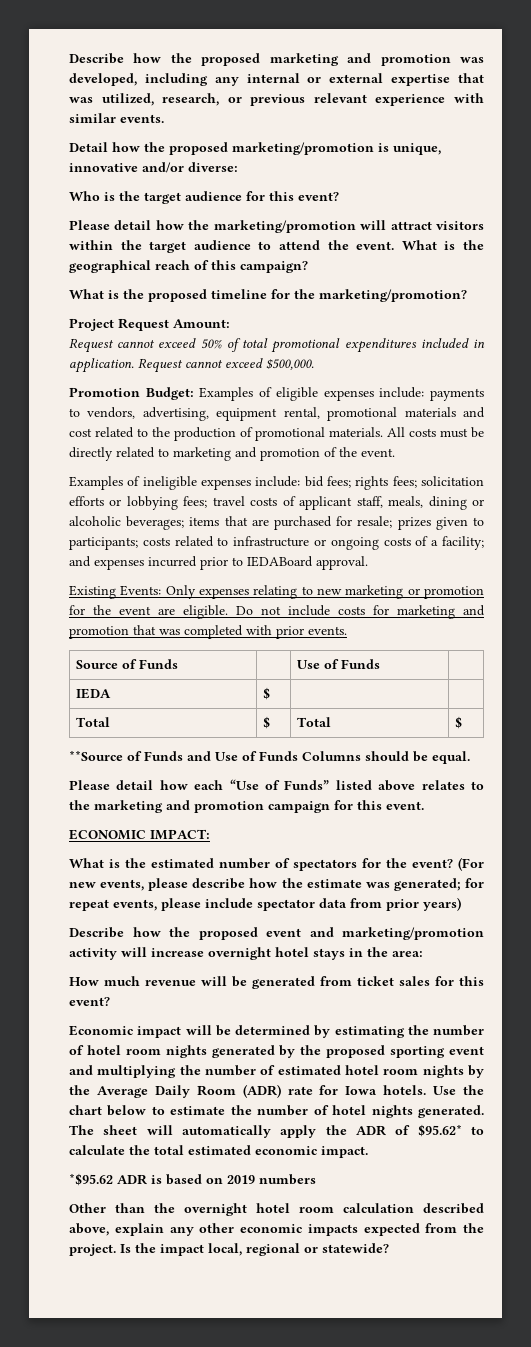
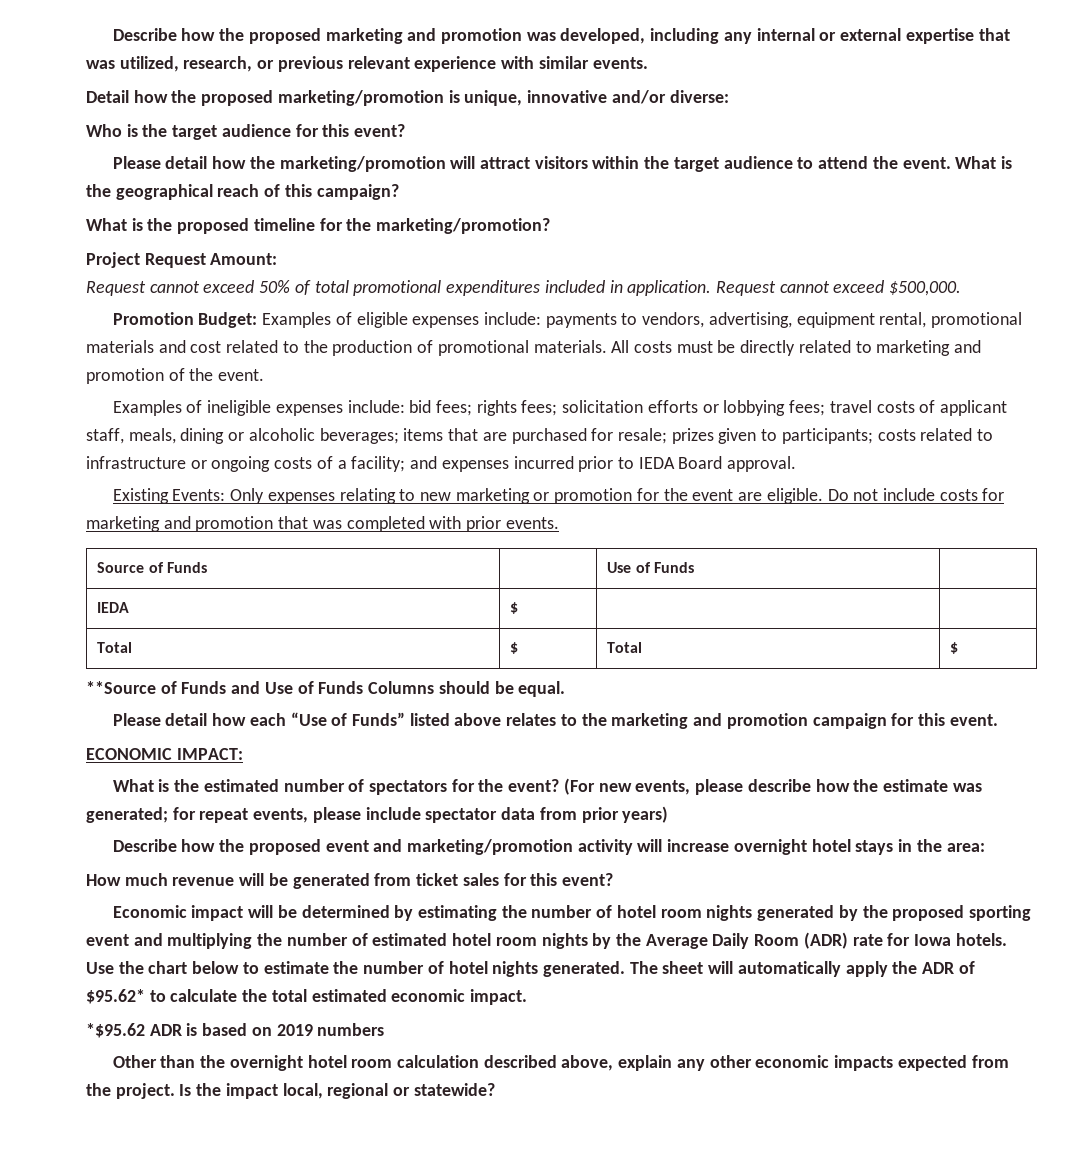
- Examples of ineligible expenses include: bid fees; rights fees; solicitation efforts or lobbying fees; travel costs of applicant staff, meals, dining or alcoholic beverages; items that are purchased for resale; prizes given to participants; costs related to infrastructure or ongoing costs of a facility; and expenses incurred prior to IEDABoard approval.
+ Examples of ineligible expenses include: bid fees; rights fees; solicitation efforts or lobbying fees; travel costs of applicant staff, meals, dining or alcoholic beverages; items that are purchased for resale; prizes given to participants; costs related to infrastructure or ongoing costs of a facility; and expenses incurred prior to IEDA Board approval.

